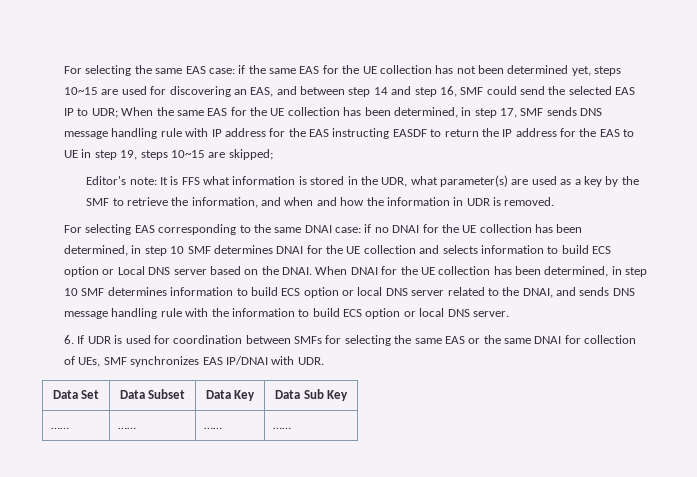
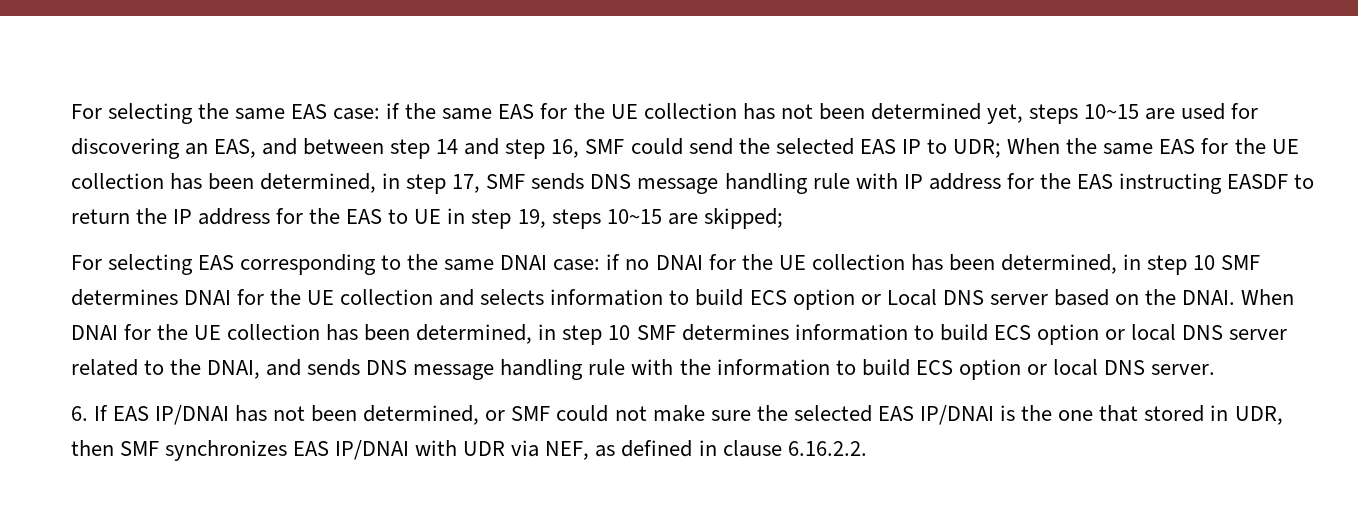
- Editor's note: It is FFS what information is stored in the UDR, what parameter(s) are used as a key by the SMF to retrieve the information, and when and how the information in UDR is removed.
- 6. If UDR is used for coordination between SMFs for selecting the same EAS or the same DNAI for collection of UEs, SMF synchronizes EAS IP/DNAI with UDR.
- Data Set | Data Subset | Data Key | Data Sub Key
- …… | …… | …… | ……
+ 6. If EAS IP/DNAI has not been determined, or SMF could not make sure the selected EAS IP/DNAI is the one that stored in UDR, then SMF synchronizes EAS IP/DNAI with UDR via NEF, as defined in clause 6.16.2.2.

